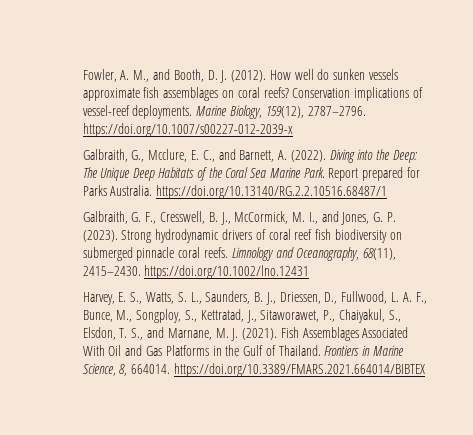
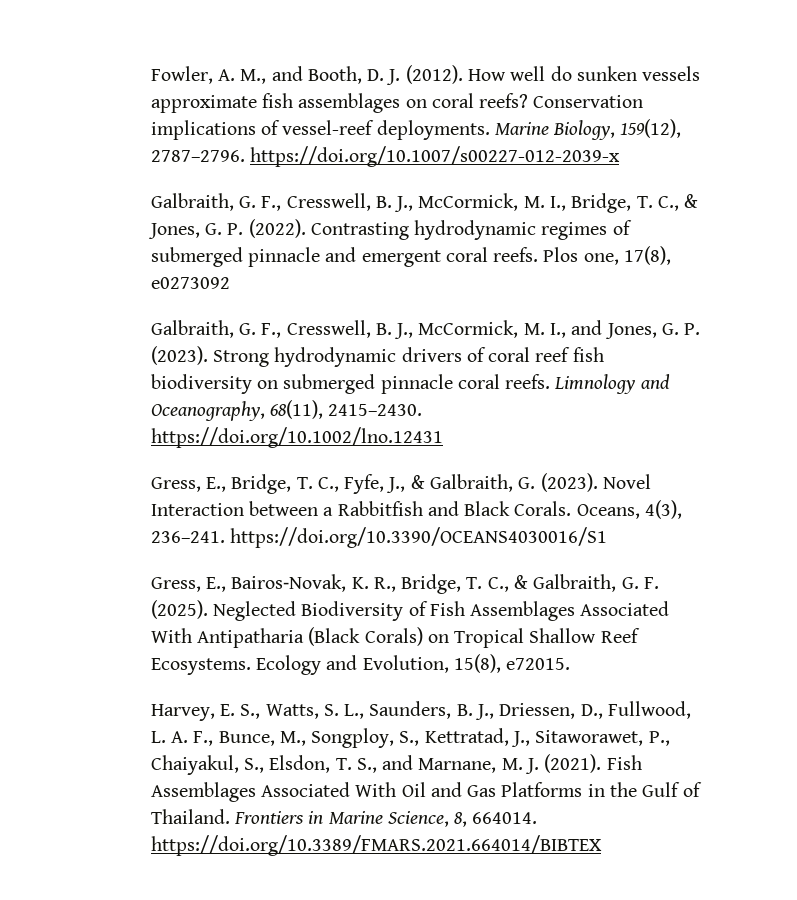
- Galbraith, G., Mcclure, E. C., and Barnett, A. (2022). Diving into the Deep: The Unique Deep Habitats of the Coral Sea Marine Park. Report prepared for Parks Australia. https://doi.org/10.13140/RG.2.2.10516.68487/1
+ Galbraith, G. F., Cresswell, B. J., McCormick, M. I., Bridge, T. C., & Jones, G. P. (2022). Contrasting hydrodynamic regimes of submerged pinnacle and emergent coral reefs. Plos one, 17(8), e0273092
+ Gress, E., Bridge, T. C., Fyfe, J., & Galbraith, G. (2023). Novel Interaction between a Rabbitfish and Black Corals. Oceans, 4(3), 236–241. https://doi.org/10.3390/OCEANS4030016/S1
+ Gress, E., Bairos‐Novak, K. R., Bridge, T. C., & Galbraith, G. F. (2025). Neglected Biodiversity of Fish Assemblages Associated With Antipatharia (Black Corals) on Tropical Shallow Reef Ecosystems. Ecology and Evolution, 15(8), e72015.

